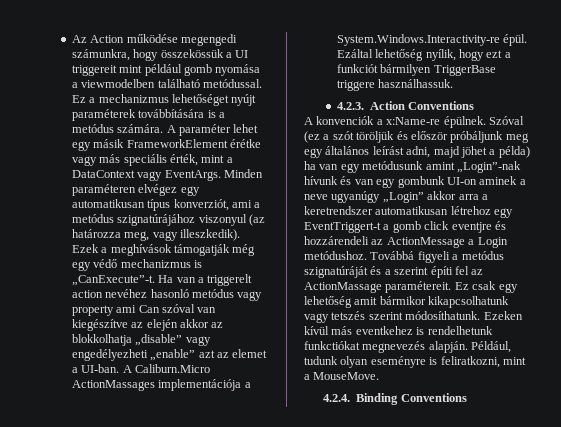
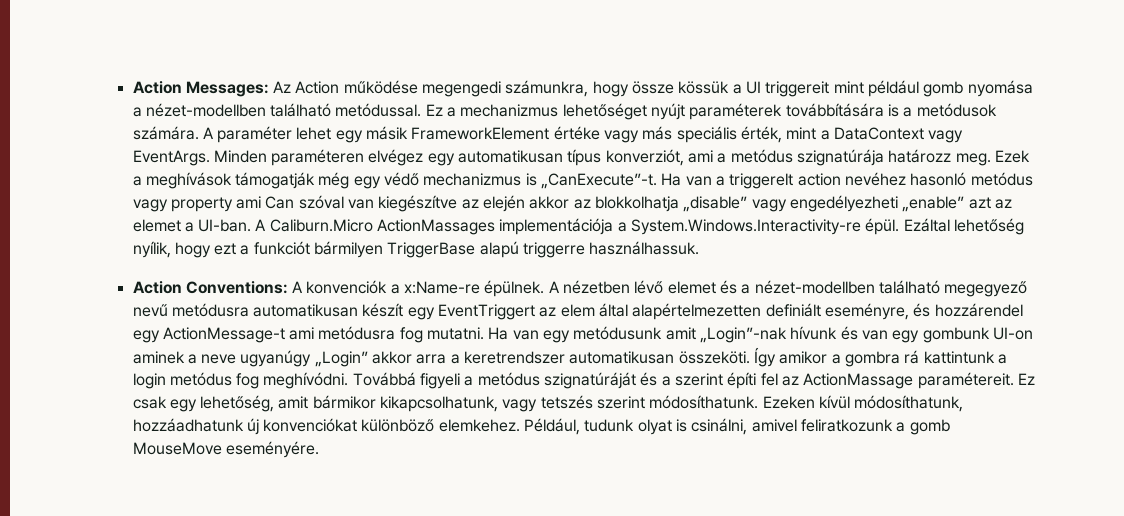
- Az Action működése megengedi számunkra, hogy összekössük a UI triggereit mint például gomb nyomása a viewmodelben található metódussal.
+ Action Messages: Az Action működése megengedi számunkra, hogy össze kössük a UI triggereit mint például gomb nyomása a nézet-modellben található metódussal.
- Ez a mechanizmus lehetőséget nyújt paraméterek továbbítására is a metódus számára.
+ Ez a mechanizmus lehetőséget nyújt paraméterek továbbítására is a metódusok számára.
- A paraméter lehet egy másik FrameworkElement érétke vagy más speciális érték, mint a DataContext vagy EventArgs.
+ A paraméter lehet egy másik FrameworkElement értéke vagy más speciális érték, mint a DataContext vagy EventArgs.
- Minden paraméteren elvégez egy automatikusan típus konverziót, ami a metódus szignatúrájához viszonyul (az határozza meg, vagy illeszkedik).
+ Minden paraméteren elvégez egy automatikusan típus konverziót, ami a metódus szignatúrája határozz meg.
- Ezáltal lehetőség nyílik, hogy ezt a funkciót bármilyen TriggerBase triggere használhassuk.
+ Ezáltal lehetőség nyílik, hogy ezt a funkciót bármilyen TriggerBase alapú triggerre használhassuk.
- 4.2.3. Action Conventions
- A konvenciók a x:Name-re épülnek.
+ Action Conventions: A konvenciók a x:Name-re épülnek.
- Szóval (ez a szót töröljük és először próbáljunk meg egy általános leírást adni, majd jöhet a példa) ha van egy metódusunk amint „Login”-nak hívunk és van egy gombunk UI-on aminek a neve ugyanúgy „Login” akkor arra a keretrendszer automatikusan létrehoz egy EventTriggert-t a gomb click eventjre és hozzárendeli az ActionMessage a Login metódushoz.
+ A nézetben lévő elemet és a nézet-modellben található megegyező nevű metódusra automatikusan készít egy EventTriggert az elem által alapértelmezetten definiált eseményre, és hozzárendel egy ActionMessage-t ami metódusra fog mutatni. Ha van egy metódusunk amit „Login”-nak hívunk és van egy gombunk UI-on aminek a neve ugyanúgy „Login” akkor arra a keretrendszer automatikusan összeköti. Így amikor a gombra rá kattintunk a login metódus fog meghívódni.
- Ez csak egy lehetőség amit bármikor kikapcsolhatunk vagy tetszés szerint módosíthatunk.
+ Ez csak egy lehetőség, amit bármikor kikapcsolhatunk, vagy tetszés szerint módosíthatunk.
- Ezeken kívül más eventkehez is rendelhetunk funkctiókat megnevezés alapján. Például, tudunk olyan eseményre is feliratkozni, mint a MouseMove.
- 4.2.4. Binding Conventions
+ Ezeken kívül módosíthatunk, hozzáadhatunk új konvenciókat különböző elemkehez. Például, tudunk olyat is csinálni, amivel feliratkozunk a gomb MouseMove eseményére.

